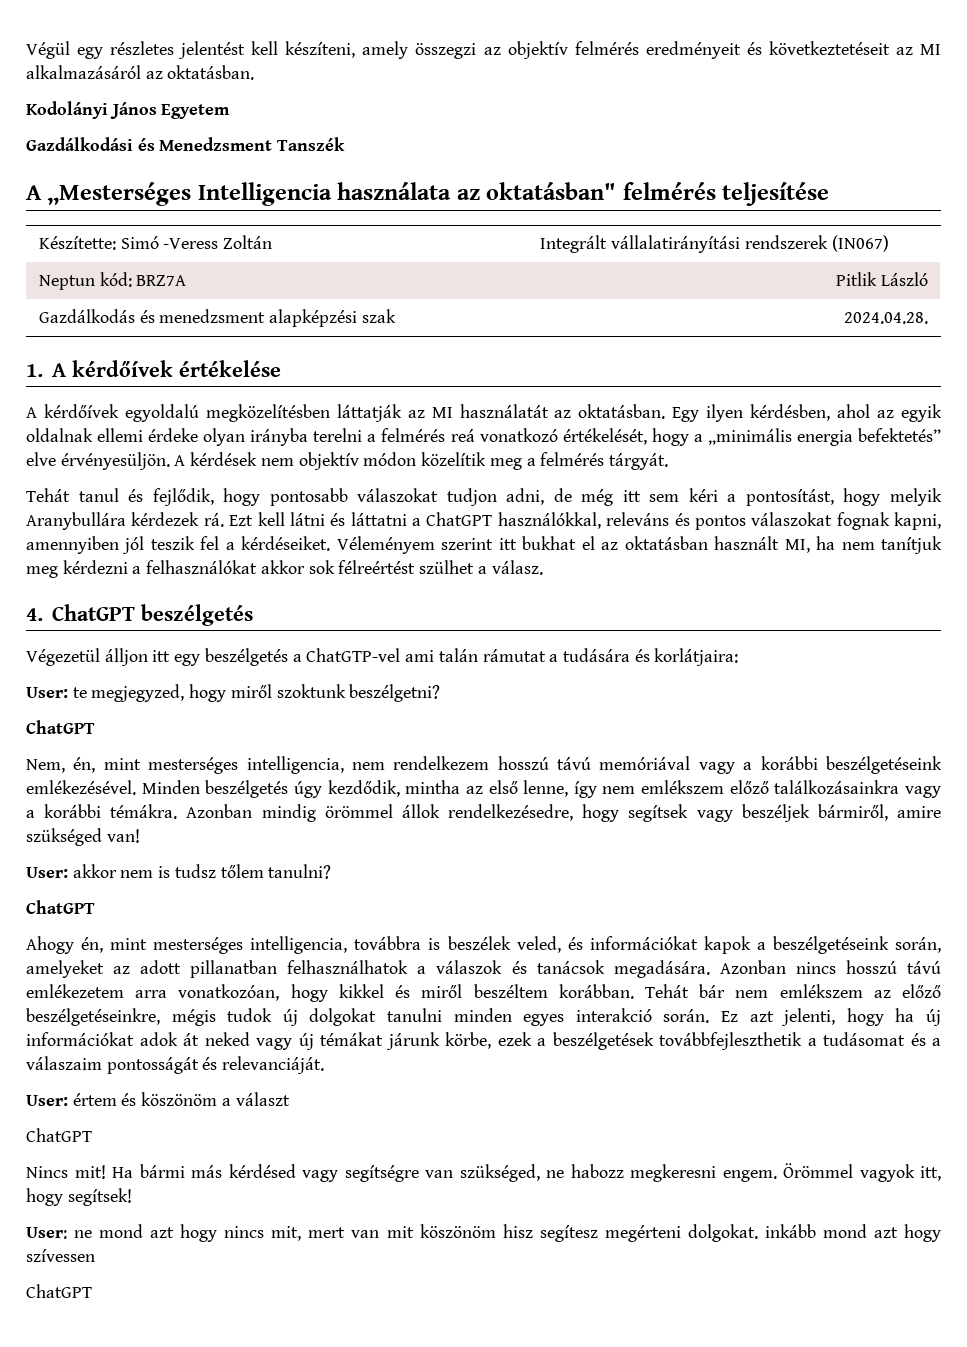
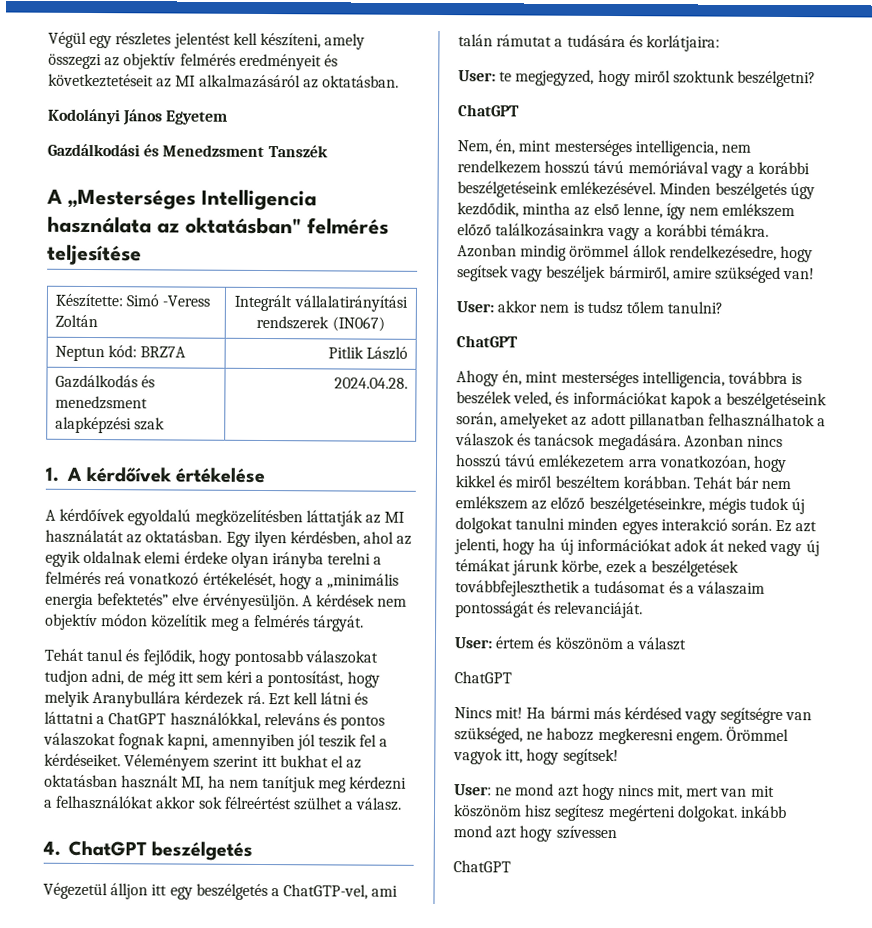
- Egy ilyen kérdésben, ahol az egyik oldalnak ellemi érdeke olyan irányba terelni a felmérés reá vonatkozó értékelését, hogy a „minimális energia befektetés” elve érvényesüljön.
+ Egy ilyen kérdésben, ahol az egyik oldalnak elemi érdeke olyan irányba terelni a felmérés reá vonatkozó értékelését, hogy a „minimális energia befektetés” elve érvényesüljön.
- Végezetül álljon itt egy beszélgetés a ChatGTP-vel ami talán rámutat a tudására és korlátjaira:
+ Végezetül álljon itt egy beszélgetés a ChatGTP-vel, ami talán rámutat a tudására és korlátjaira:

